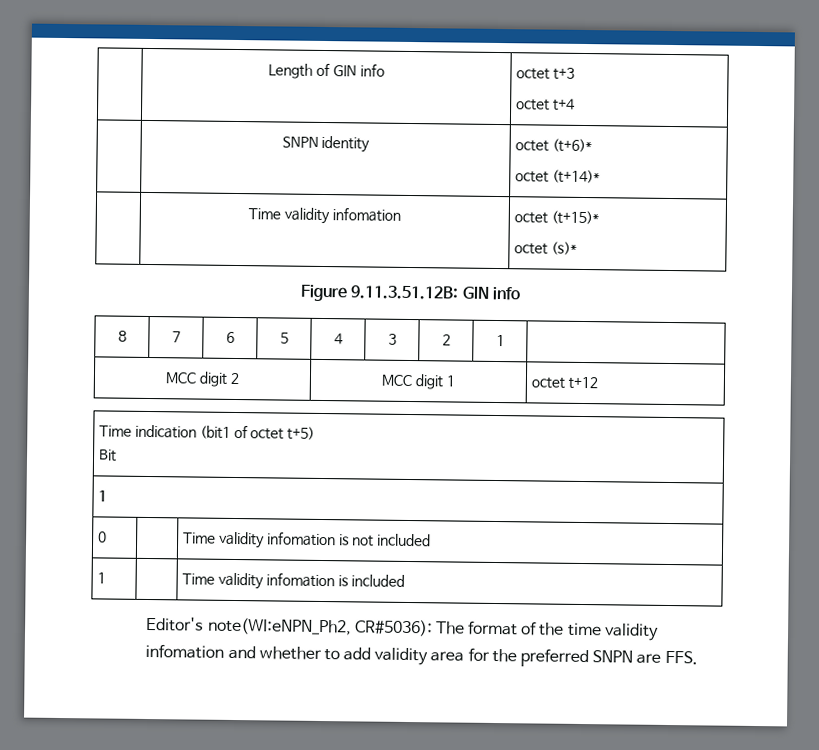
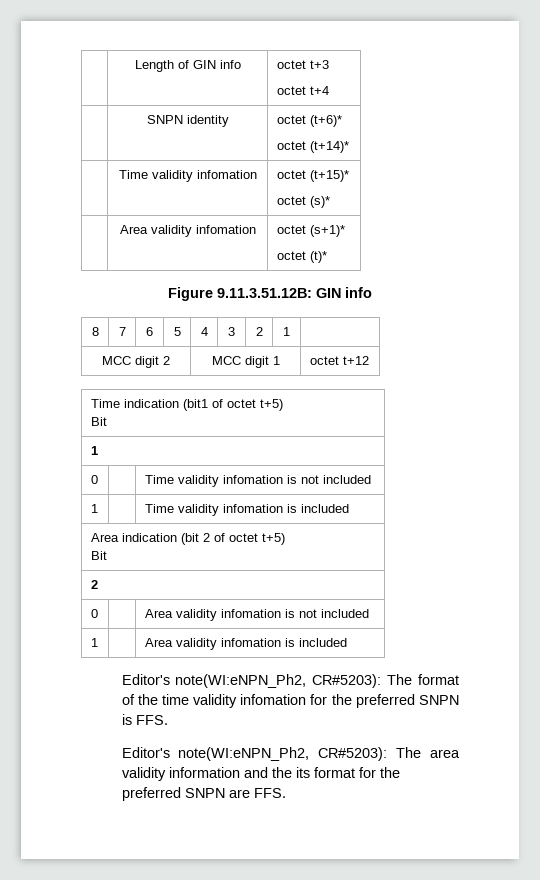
+ | Area validity infomation | octet (s+1)*
+ octet (t)*
- Editor's note(WI:eNPN_Ph2, CR#5036): The format of the time validity infomation and whether to add validity area for the preferred SNPN are FFS.
+ Area indication (bit 2 of octet t+5)
+ Bit
+ 2
+ 0 | | Area validity infomation is not included
+ 1 | | Area validity infomation is included
+ Editor's note(WI:eNPN_Ph2, CR#5203): The format of the time validity infomation for the preferred SNPN is FFS.
+ Editor's note(WI:eNPN_Ph2, CR#5203): The area validity information and the its format for the preferred SNPN are FFS.

